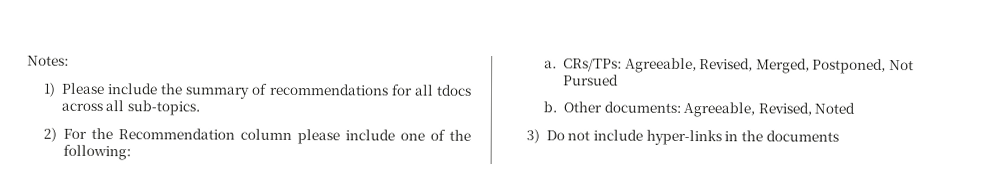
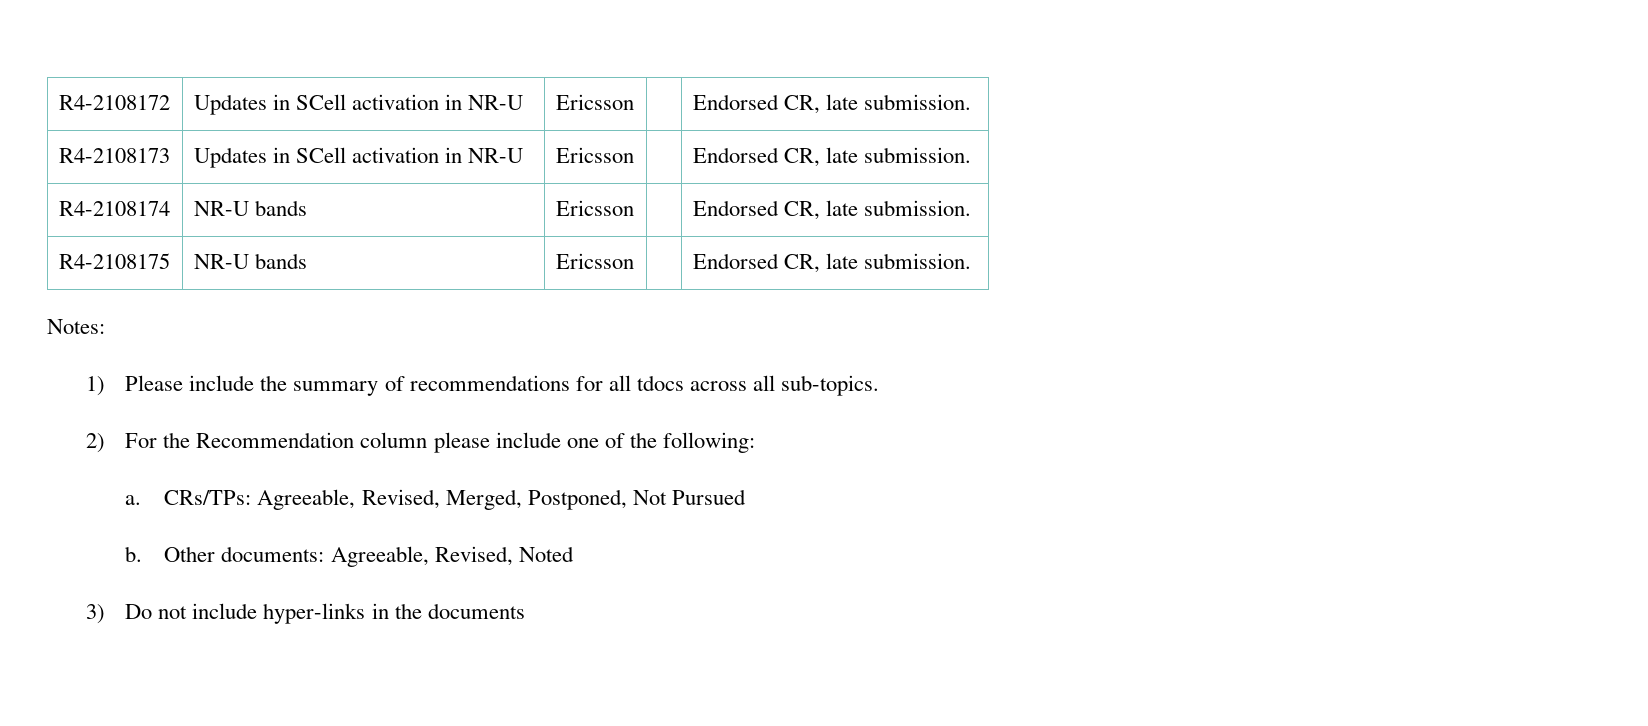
+ R4-2108172 | Updates in SCell activation in NR-U | Ericsson | | Endorsed CR, late submission.
+ R4-2108173 | Updates in SCell activation in NR-U | Ericsson | | Endorsed CR, late submission.
+ R4-2108174 | NR-U bands | Ericsson | | Endorsed CR, late submission.
+ R4-2108175 | NR-U bands | Ericsson | | Endorsed CR, late submission.

